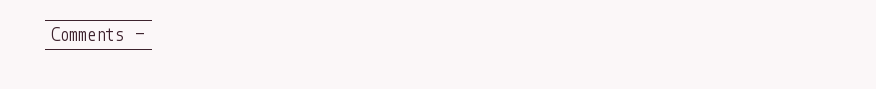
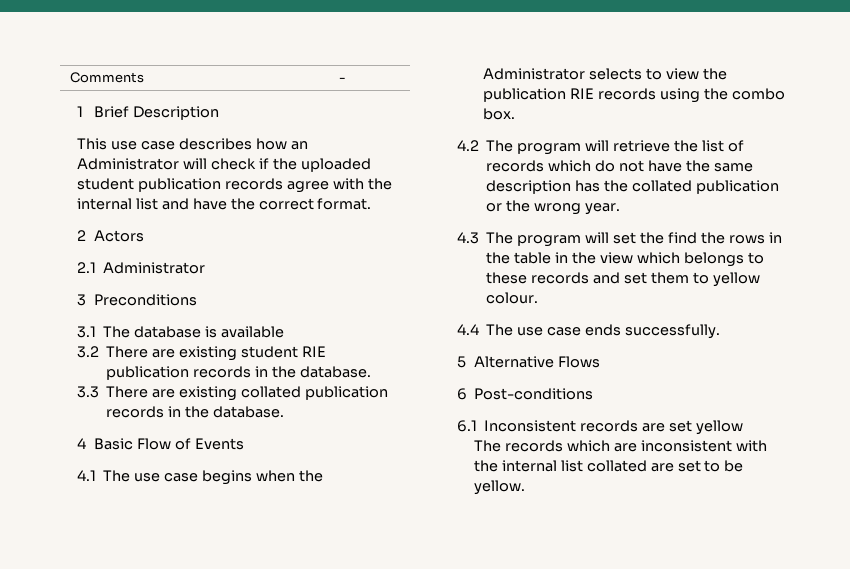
+ 1 Brief Description
+ This use case describes how an Administrator will check if the uploaded student publication records agree with the internal list and have the correct format.
+ 2 Actors
+ 2.1 Administrator
+ 3 Preconditions
+ 3.1 The database is available
+ 3.2 There are existing student RIE publication records in the database.
+ 3.3 There are existing collated publication records in the database.
+ 4 Basic Flow of Events
+ 4.1 The use case begins when the Administrator selects to view the publication RIE records using the combo box.
+ 4.2 The program will retrieve the list of records which do not have the same description has the collated publication or the wrong year.
+ 4.3 The program will set the find the rows in the table in the view which belongs to these records and set them to yellow colour.
+ 4.4 The use case ends successfully.
+ 5 Alternative Flows
+ 6 Post-conditions
+ 6.1 Inconsistent records are set yellow
+ The records which are inconsistent with the internal list collated are set to be yellow.

